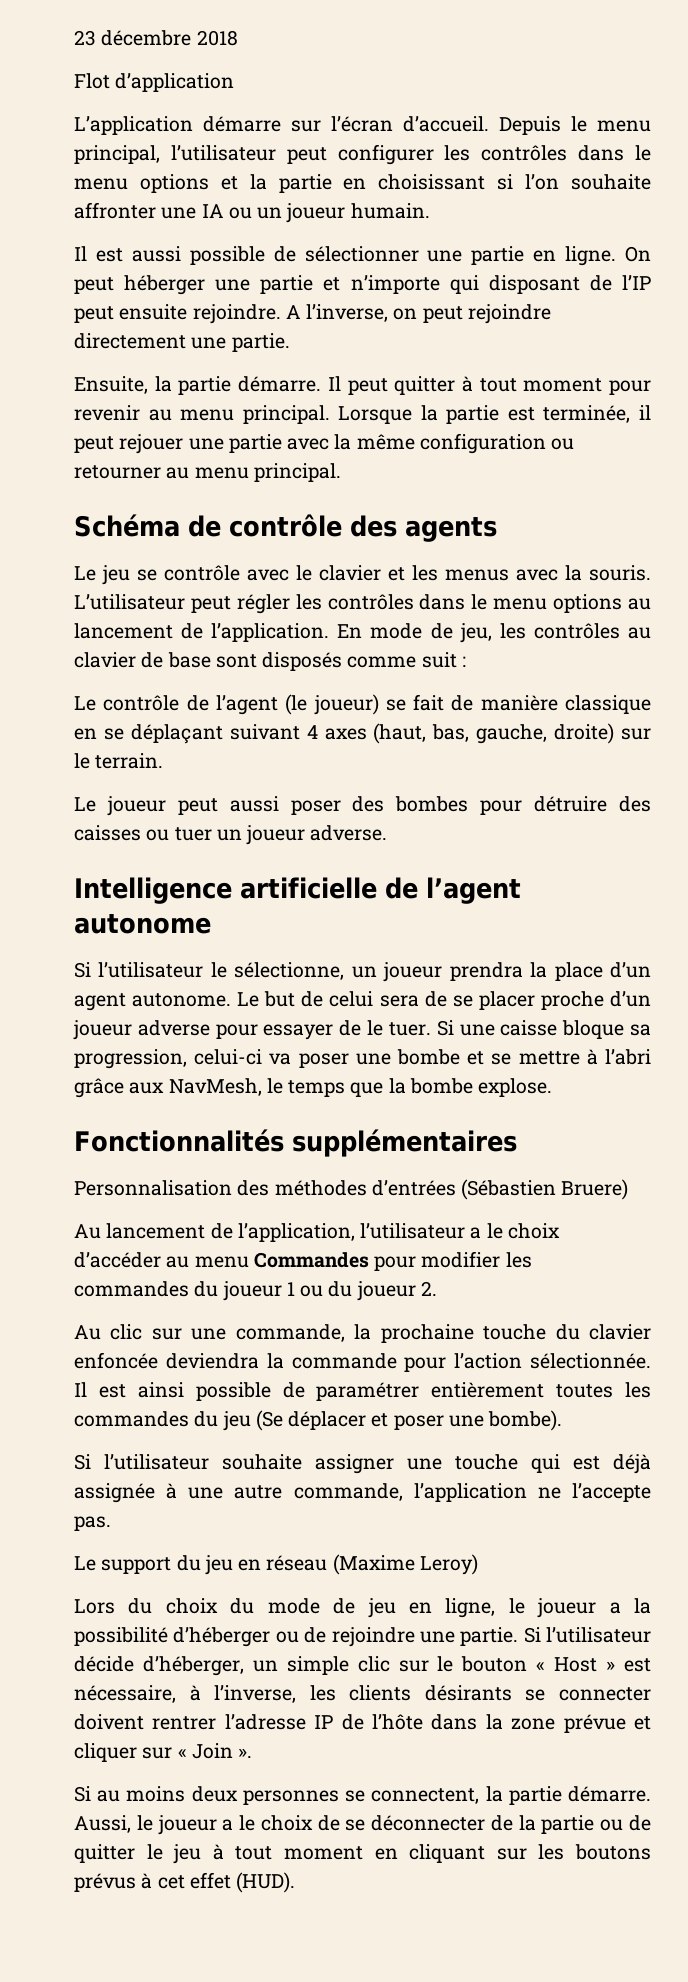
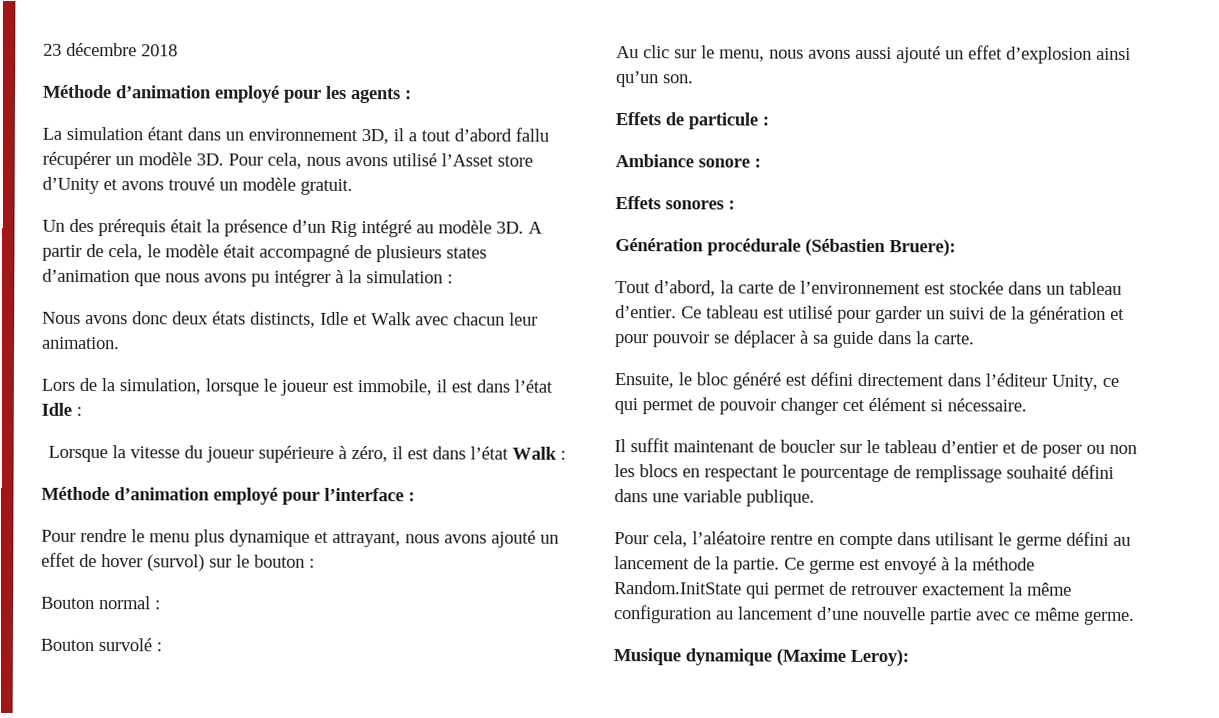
- Flot d’application
- L’application démarre sur l’écran d’accueil. Depuis le menu principal, l’utilisateur peut configurer les contrôles dans le menu options et la partie en choisissant si l’on souhaite affronter une IA ou un joueur humain.
- Il est aussi possible de sélectionner une partie en ligne. On peut héberger une partie et n’importe qui disposant de l’IP peut ensuite rejoindre. A l’inverse, on peut rejoindre directement une partie.
- Ensuite, la partie démarre. Il peut quitter à tout moment pour revenir au menu principal. Lorsque la partie est terminée, il peut rejouer une partie avec la même configuration ou retourner au menu principal.
- Schéma de contrôle des agents
- Le jeu se contrôle avec le clavier et les menus avec la souris. L’utilisateur peut régler les contrôles dans le menu options au lancement de l’application. En mode de jeu, les contrôles au clavier de base sont disposés comme suit :
- Le contrôle de l’agent (le joueur) se fait de manière classique en se déplaçant suivant 4 axes (haut, bas, gauche, droite) sur le terrain.
- Le joueur peut aussi poser des bombes pour détruire des caisses ou tuer un joueur adverse.
- Intelligence artificielle de l’agent autonome
- Si l’utilisateur le sélectionne, un joueur prendra la place d’un agent autonome. Le but de celui sera de se placer proche d’un joueur adverse pour essayer de le tuer. Si une caisse bloque sa progression, celui-ci va poser une bombe et se mettre à l’abri grâce aux NavMesh, le temps que la bombe explose.
- Fonctionnalités supplémentaires
- Personnalisation des méthodes d’entrées (Sébastien Bruere)
- Au lancement de l’application, l’utilisateur a le choix d’accéder au menu Commandes pour modifier les commandes du joueur 1 ou du joueur 2.
- Au clic sur une commande, la prochaine touche du clavier enfoncée deviendra la commande pour l’action sélectionnée. Il est ainsi possible de paramétrer entièrement toutes les commandes du jeu (Se déplacer et poser une bombe).
- Si l’utilisateur souhaite assigner une touche qui est déjà assignée à une autre commande, l’application ne l’accepte pas.
- Le support du jeu en réseau (Maxime Leroy)
- Lors du choix du mode de jeu en ligne, le joueur a la possibilité d’héberger ou de rejoindre une partie. Si l’utilisateur décide d’héberger, un simple clic sur le bouton « Host » est nécessaire, à l’inverse, les clients désirants se connecter doivent rentrer l’adresse IP de l’hôte dans la zone prévue et cliquer sur « Join ».
- Si au moins deux personnes se connectent, la partie démarre. Aussi, le joueur a le choix de se déconnecter de la partie ou de quitter le jeu à tout moment en cliquant sur les boutons prévus à cet effet (HUD).
+ Méthode d’animation employé pour les agents :
+ La simulation étant dans un environnement 3D, il a tout d’abord fallu récupérer un modèle 3D. Pour cela, nous avons utilisé l’Asset store d’Unity et avons trouvé un modèle gratuit.
+ Un des prérequis était la présence d’un Rig intégré au modèle 3D. A partir de cela, le modèle était accompagné de plusieurs states d’animation que nous avons pu intégrer à la simulation :
+ Nous avons donc deux états distincts, Idle et Walk avec chacun leur animation.
+ Lors de la simulation, lorsque le joueur est immobile, il est dans l’état Idle :
+ Lorsque la vitesse du joueur supérieure à zéro, il est dans l’état Walk :
+ Méthode d’animation employé pour l’interface :
+ Pour rendre le menu plus dynamique et attrayant, nous avons ajouté un effet de hover (survol) sur le bouton :
+ Bouton normal :
+ Bouton survolé :
+ Au clic sur le menu, nous avons aussi ajouté un effet d’explosion ainsi qu’un son.
+ Effets de particule :
+ Ambiance sonore :
+ Effets sonores :
+ Génération procédurale (Sébastien Bruere):
+ Tout d’abord, la carte de l’environnement est stockée dans un tableau d’entier. Ce tableau est utilisé pour garder un suivi de la génération et pour pouvoir se déplacer à sa guide dans la carte.
+ Ensuite, le bloc généré est défini directement dans l’éditeur Unity, ce qui permet de pouvoir changer cet élément si nécessaire.
+ Il suffit maintenant de boucler sur le tableau d’entier et de poser ou non les blocs en respectant le pourcentage de remplissage souhaité défini dans une variable publique.
+ Pour cela, l’aléatoire rentre en compte dans utilisant le germe défini au lancement de la partie. Ce germe est envoyé à la méthode Random.InitState qui permet de retrouver exactement la même configuration au lancement d’une nouvelle partie avec ce même germe.
+ Musique dynamique (Maxime Leroy):

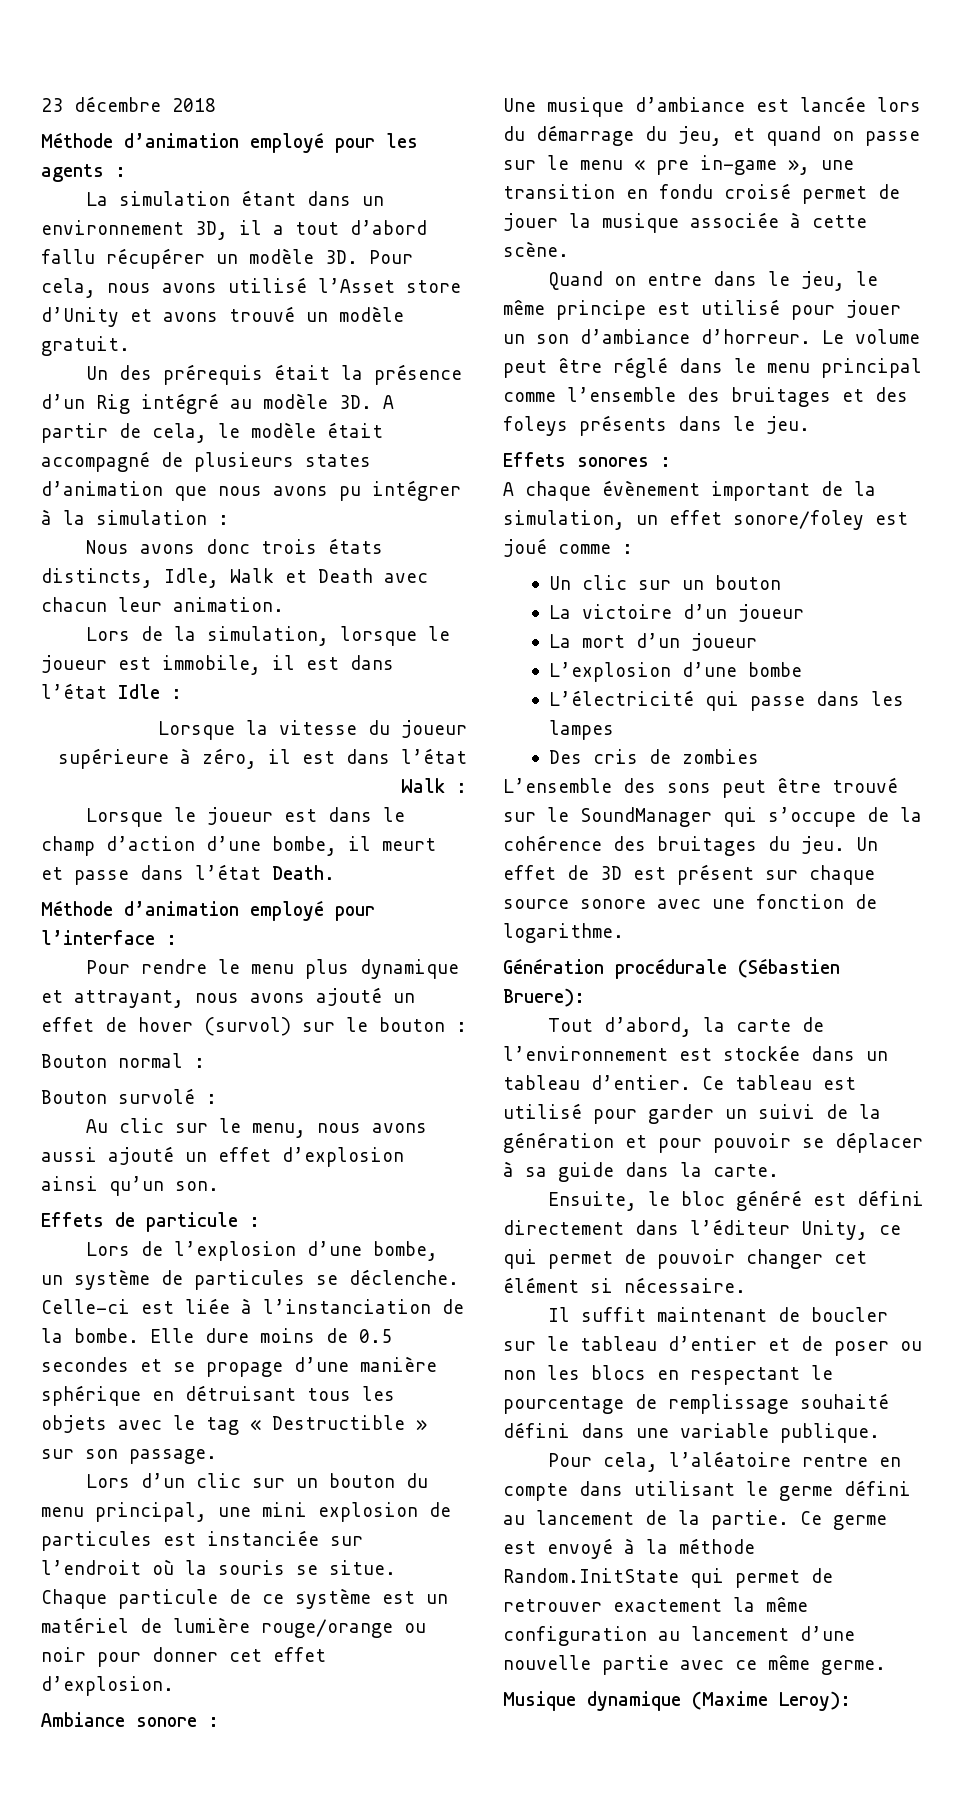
- Nous avons donc deux états distincts, Idle et Walk avec chacun leur animation.
+ Nous avons donc trois états distincts, Idle, Walk et Death avec chacun leur animation.
+ Lorsque le joueur est dans le champ d’action d’une bombe, il meurt et passe dans l’état Death.
+ Lors de l’explosion d’une bombe, un système de particules se déclenche. Celle-ci est liée à l’instanciation de la bombe. Elle dure moins de 0.5 secondes et se propage d’une manière sphérique en détruisant tous les objets avec le tag « Destructible » sur son passage.
+ Lors d’un clic sur un bouton du menu principal, une mini explosion de particules est instanciée sur l’endroit où la souris se situe. Chaque particule de ce système est un matériel de lumière rouge/orange ou noir pour donner cet effet d’explosion.
  Ambiance sonore :
+ Une musique d’ambiance est lancée lors du démarrage du jeu, et quand on passe sur le menu « pre in-game », une transition en fondu croisé permet de jouer la musique associée à cette scène.
+ Quand on entre dans le jeu, le même principe est utilisé pour jouer un son d’ambiance d’horreur. Le volume peut être réglé dans le menu principal comme l’ensemble des bruitages et des foleys présents dans le jeu.
  Effets sonores :
+ A chaque évènement important de la simulation, un effet sonore/foley est joué comme :
+ Un clic sur un bouton
+ La victoire d’un joueur
+ La mort d’un joueur
+ L’explosion d’une bombe
+ L’électricité qui passe dans les lampes
+ Des cris de zombies
+ L’ensemble des sons peut être trouvé sur le SoundManager qui s’occupe de la cohérence des bruitages du jeu. Un effet de 3D est présent sur chaque source sonore avec une fonction de logarithme.

